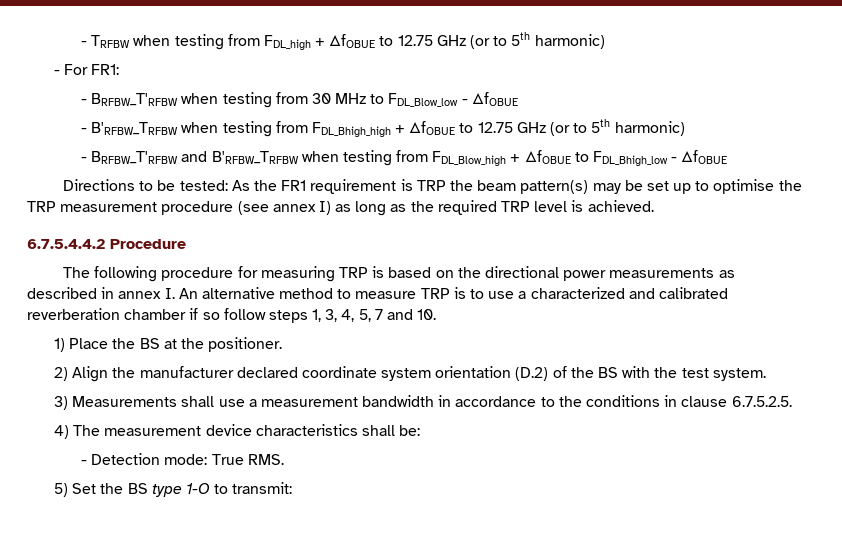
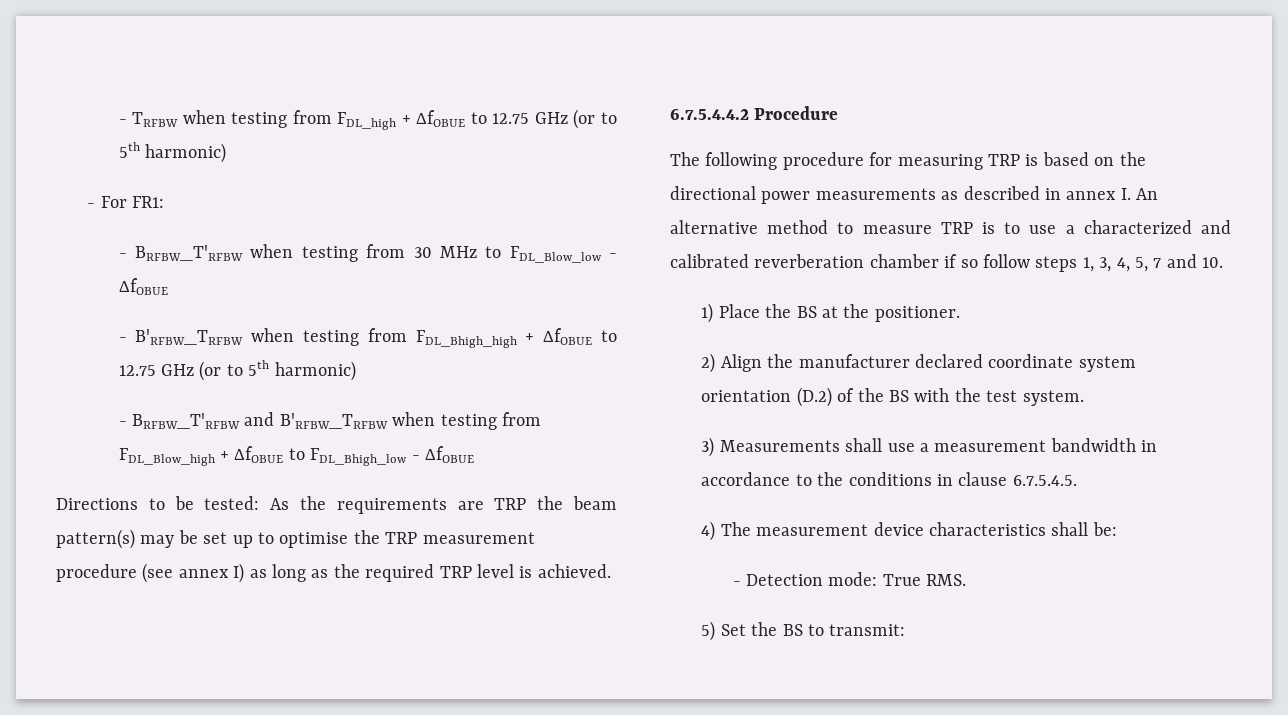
- Directions to be tested: As the FR1 requirement is TRP the beam pattern(s) may be set up to optimise the TRP measurement procedure (see annex I) as long as the required TRP level is achieved.
+ Directions to be tested: As the requirements are TRP the beam pattern(s) may be set up to optimise the TRP measurement procedure (see annex I) as long as the required TRP level is achieved.
- 3) Measurements shall use a measurement bandwidth in accordance to the conditions in clause 6.7.5.2.5.
+ 3) Measurements shall use a measurement bandwidth in accordance to the conditions in clause 6.7.5.4.5.
- 5) Set the BS type 1-O to transmit:
+ 5) Set the BS to transmit:

